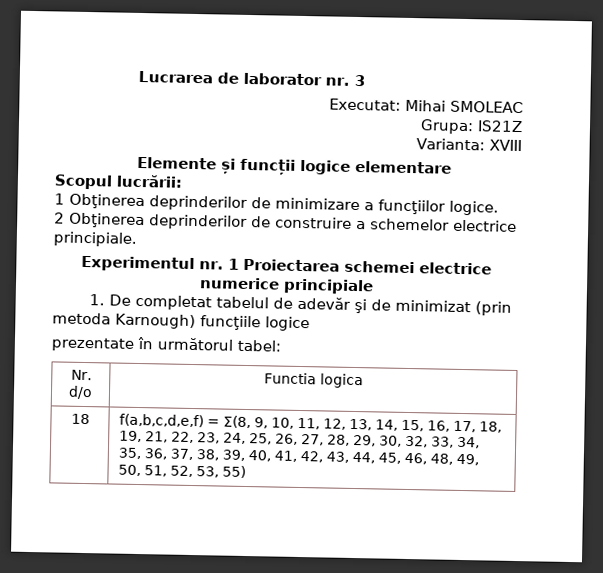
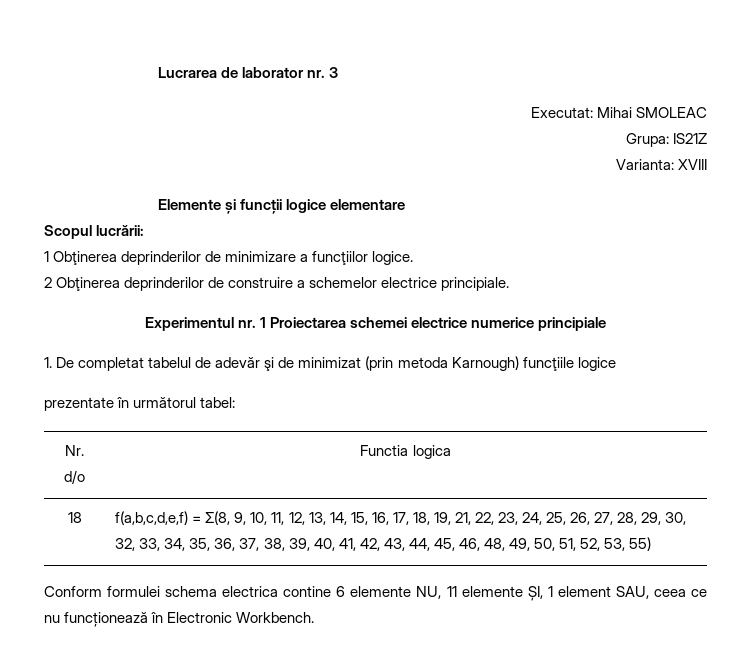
+ Conform formulei schema electrica contine 6 elemente NU, 11 elemente ȘI, 1 element SAU, ceea ce nu funcționează în Electronic Workbench.

